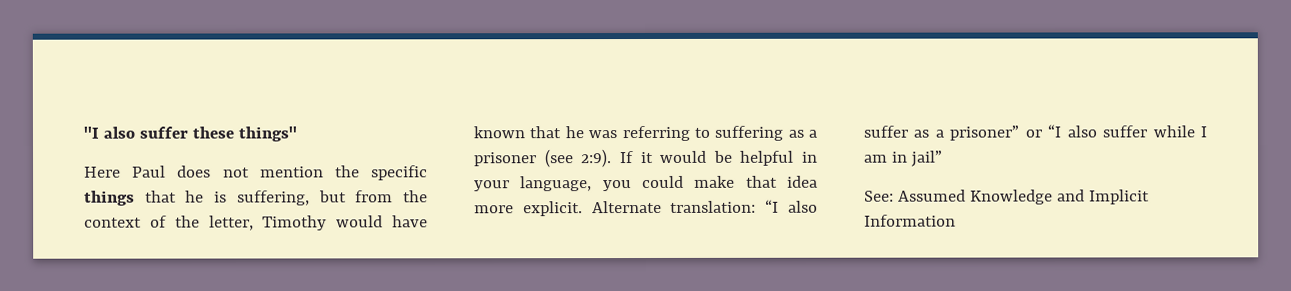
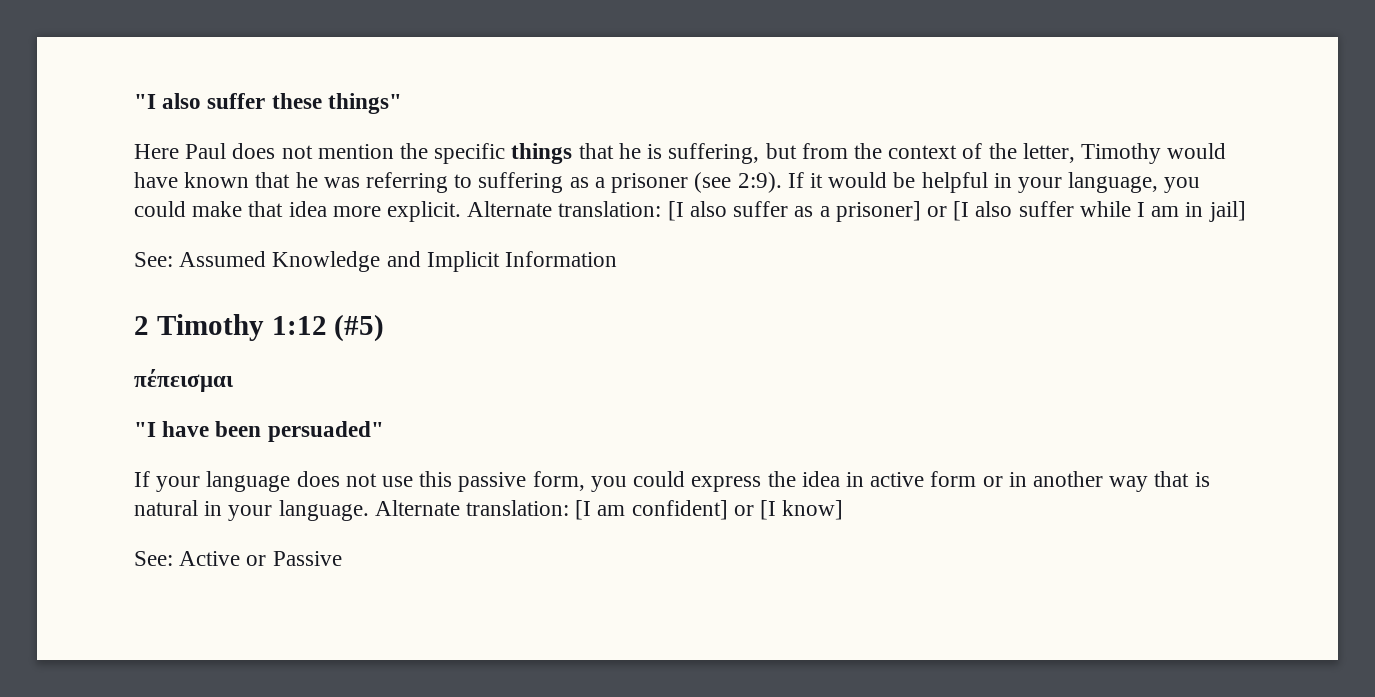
- Alternate translation: “I also suffer as a prisoner” or “I also suffer while I am in jail”
+ Alternate translation: [I also suffer as a prisoner] or [I also suffer while I am in jail]
+ 2 Timothy 1:12 (#5)
+ πέπεισμαι
+ "I have been persuaded"
+ If your language does not use this passive form, you could express the idea in active form or in another way that is natural in your language. Alternate translation: [I am confident] or [I know]
+ See: Active or Passive

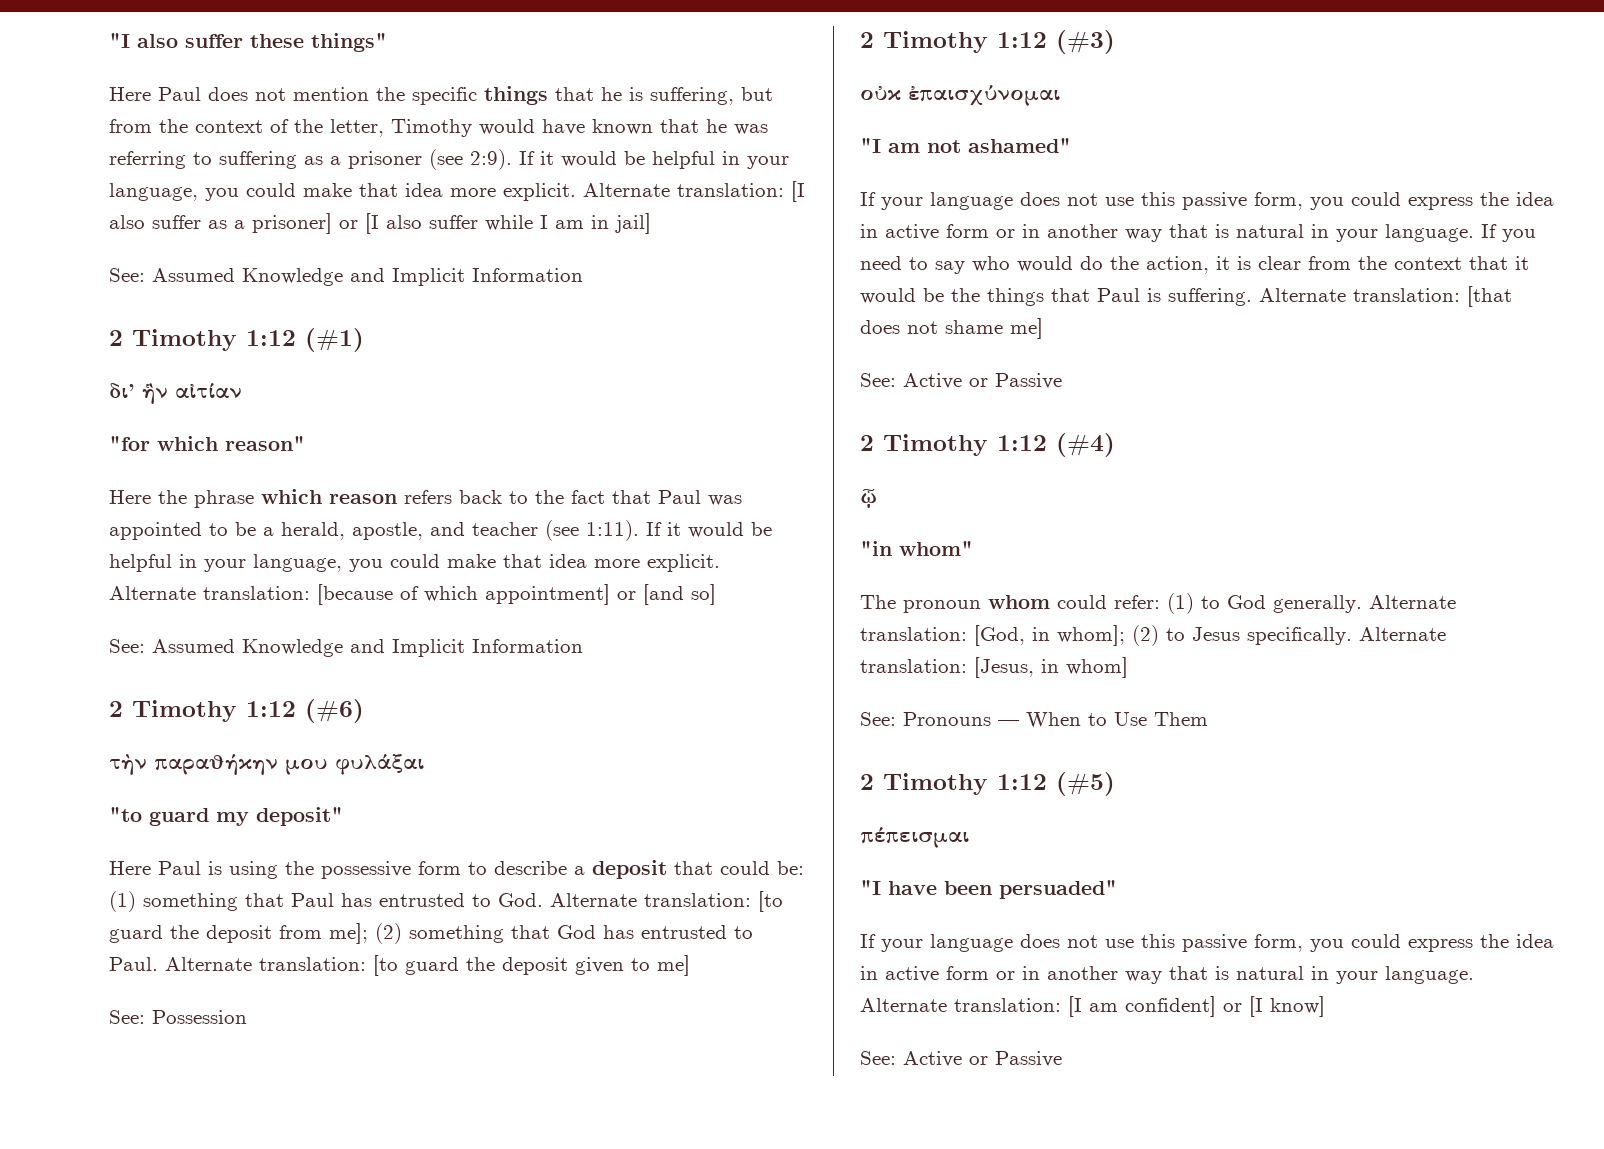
+ 2 Timothy 1:12 (#1)
+ δι’ ἣν αἰτίαν
+ "for which reason"
+ Here the phrase which reason refers back to the fact that Paul was appointed to be a herald, apostle, and teacher (see 1:11). If it would be helpful in your language, you could make that idea more explicit. Alternate translation: [because of which appointment] or [and so]
+ See: Assumed Knowledge and Implicit Information
+ 2 Timothy 1:12 (#6)
+ τὴν παραθήκην μου φυλάξαι
+ "to guard my deposit"
+ Here Paul is using the possessive form to describe a deposit that could be: (1) something that Paul has entrusted to God. Alternate translation: [to guard the deposit from me]; (2) something that God has entrusted to Paul. Alternate translation: [to guard the deposit given to me]
+ See: Possession
+ 2 Timothy 1:12 (#3)
+ οὐκ ἐπαισχύνομαι
+ "I am not ashamed"
+ If your language does not use this passive form, you could express the idea in active form or in another way that is natural in your language. If you need to say who would do the action, it is clear from the context that it would be the things that Paul is suffering. Alternate translation: [that does not shame me]
+ See: Active or Passive
+ 2 Timothy 1:12 (#4)
+ ᾧ
+ "in whom"
+ The pronoun whom could refer: (1) to God generally. Alternate translation: [God, in whom]; (2) to Jesus specifically. Alternate translation: [Jesus, in whom]
+ See: Pronouns — When to Use Them

